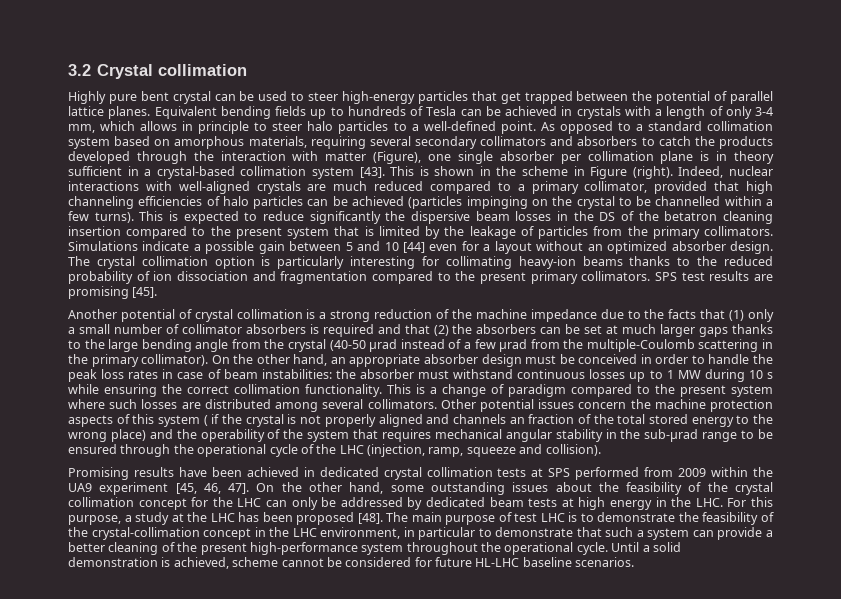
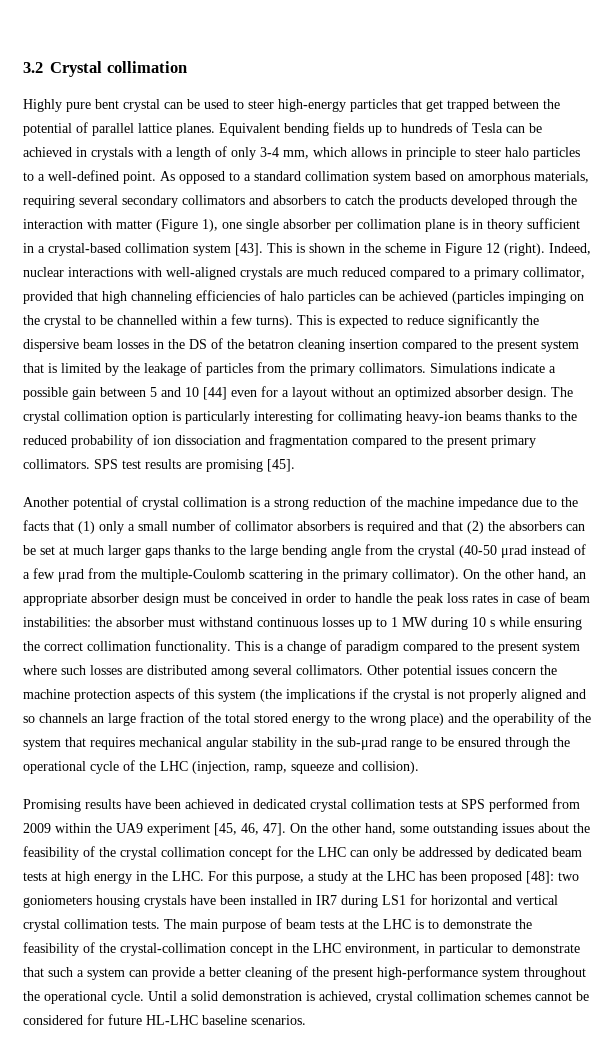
- As opposed to a standard collimation system based on amorphous materials, requiring several secondary collimators and absorbers to catch the products developed through the interaction with matter (Figure), one single absorber per collimation plane is in theory sufficient in a crystal-based collimation system [43].
+ As opposed to a standard collimation system based on amorphous materials, requiring several secondary collimators and absorbers to catch the products developed through the interaction with matter (Figure 1), one single absorber per collimation plane is in theory sufficient in a crystal-based collimation system [43].
- This is shown in the scheme in Figure (right).
+ This is shown in the scheme in Figure 12 (right).
- Other potential issues concern the machine protection aspects of this system ( if the crystal is not properly aligned and channels an fraction of the total stored energy to the wrong place) and the operability of the system that requires mechanical angular stability in the sub-μrad range to be ensured through the operational cycle of the LHC (injection, ramp, squeeze and collision).
+ Other potential issues concern the machine protection aspects of this system (the implications if the crystal is not properly aligned and so channels an large fraction of the total stored energy to the wrong place) and the operability of the system that requires mechanical angular stability in the sub-μrad range to be ensured through the operational cycle of the LHC (injection, ramp, squeeze and collision).
- On the other hand, some outstanding issues about the feasibility of the crystal collimation concept for the LHC can only be addressed by dedicated beam tests at high energy in the LHC. For this purpose, a study at the LHC has been proposed [48]. The main purpose of test LHC is to demonstrate the feasibility of the crystal-collimation concept in the LHC environment, in particular to demonstrate that such a system can provide a better cleaning of the present high-performance system throughout the operational cycle.
+ On the other hand, some outstanding issues about the feasibility of the crystal collimation concept for the LHC can only be addressed by dedicated beam tests at high energy in the LHC. For this purpose, a study at the LHC has been proposed [48]: two goniometers housing crystals have been installed in IR7 during LS1 for horizontal and vertical crystal collimation tests. The main purpose of beam tests at the LHC is to demonstrate the feasibility of the crystal-collimation concept in the LHC environment, in particular to demonstrate that such a system can provide a better cleaning of the present high-performance system throughout the operational cycle.
- Until a solid demonstration is achieved, scheme cannot be considered for future HL-LHC baseline scenarios.
+ Until a solid demonstration is achieved, crystal collimation schemes cannot be considered for future HL-LHC baseline scenarios.

